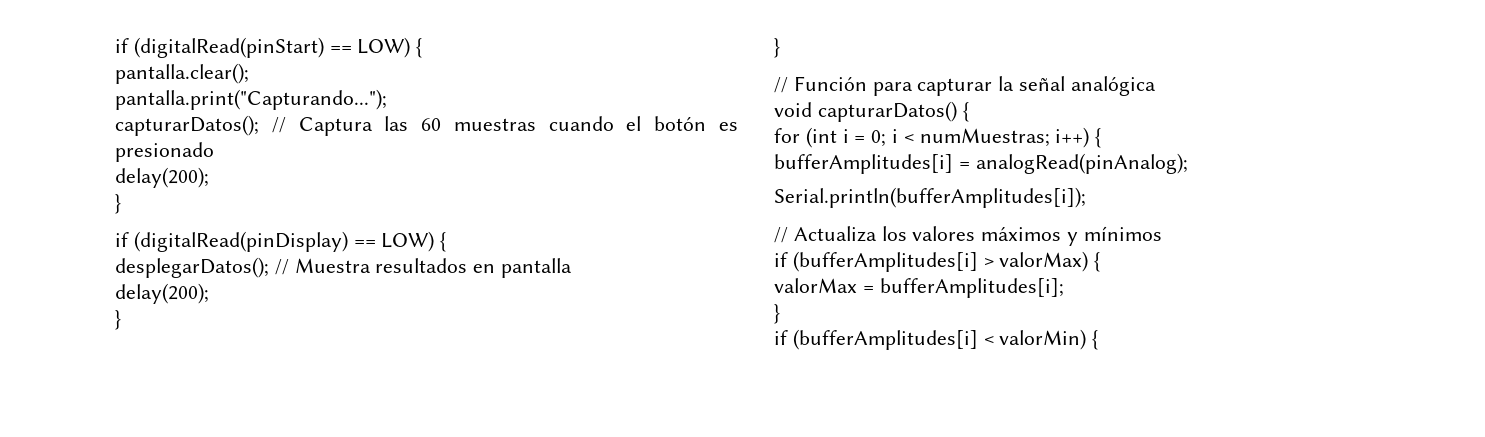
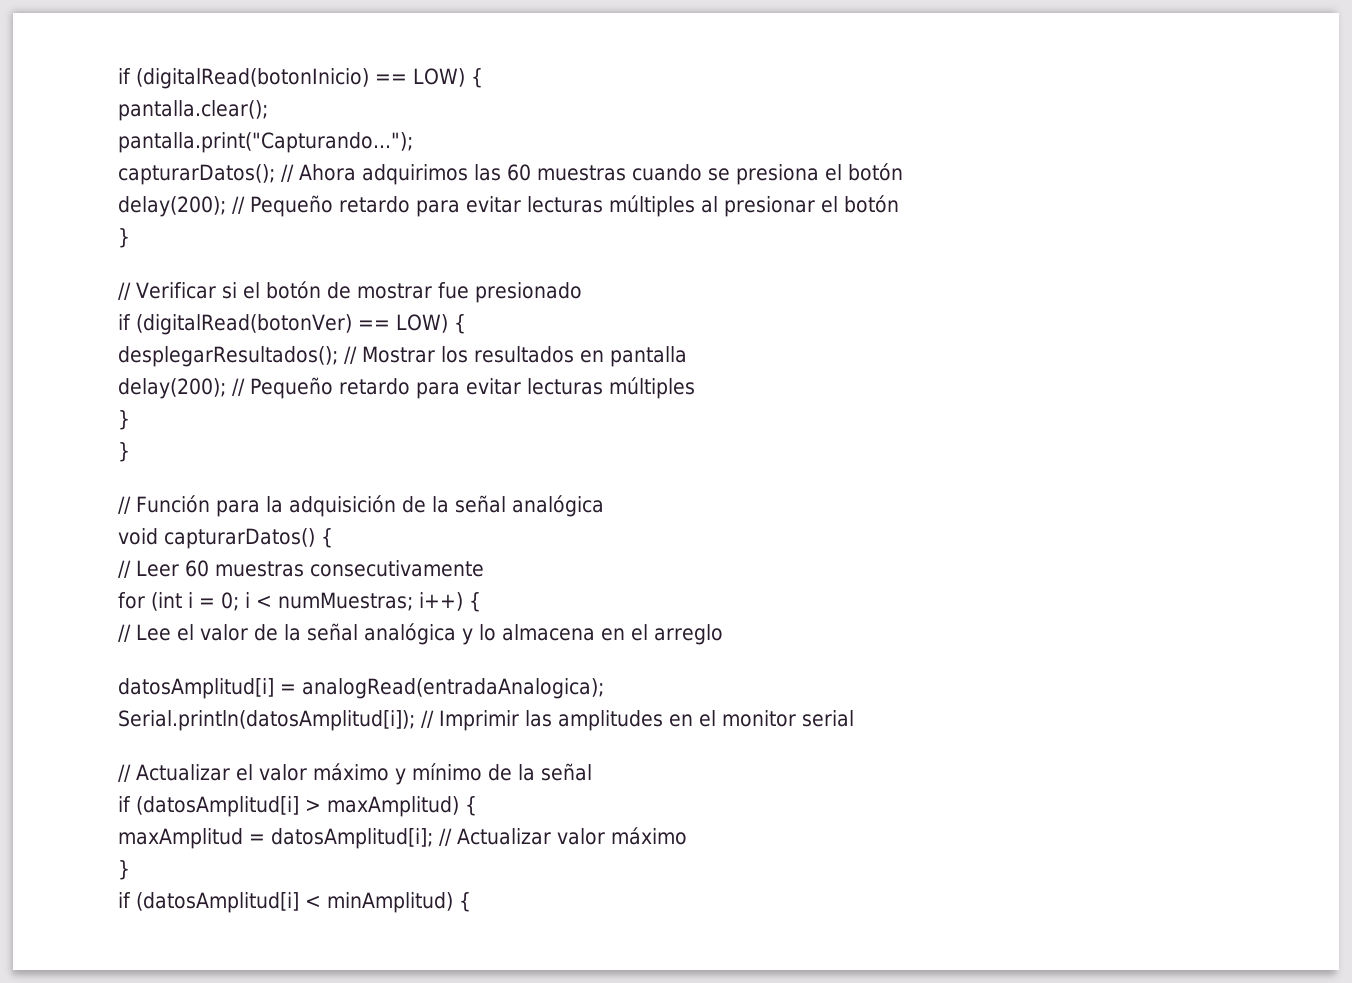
- if (digitalRead(pinStart) == LOW) {
+ if (digitalRead(botonInicio) == LOW) {
- capturarDatos(); // Captura las 60 muestras cuando el botón es presionado
- delay(200);
+ capturarDatos(); // Ahora adquirimos las 60 muestras cuando se presiona el botón
+ delay(200); // Pequeño retardo para evitar lecturas múltiples al presionar el botón
  }
- if (digitalRead(pinDisplay) == LOW) {
- desplegarDatos(); // Muestra resultados en pantalla
- delay(200);
+ // Verificar si el botón de mostrar fue presionado
+ if (digitalRead(botonVer) == LOW) {
+ desplegarResultados(); // Mostrar los resultados en pantalla
+ delay(200); // Pequeño retardo para evitar lecturas múltiples
- // Función para capturar la señal analógica
+ // Función para la adquisición de la señal analógica
+ // Leer 60 muestras consecutivamente
- bufferAmplitudes[i] = analogRead(pinAnalog);
- Serial.println(bufferAmplitudes[i]);
- // Actualiza los valores máximos y mínimos
- if (bufferAmplitudes[i] > valorMax) {
- valorMax = bufferAmplitudes[i];
+ // Lee el valor de la señal analógica y lo almacena en el arreglo
+ datosAmplitud[i] = analogRead(entradaAnalogica);
+ Serial.println(datosAmplitud[i]); // Imprimir las amplitudes en el monitor serial
+ // Actualizar el valor máximo y mínimo de la señal
+ if (datosAmplitud[i] > maxAmplitud) {
+ maxAmplitud = datosAmplitud[i]; // Actualizar valor máximo
  }
- if (bufferAmplitudes[i] < valorMin) {
+ if (datosAmplitud[i] < minAmplitud) {

